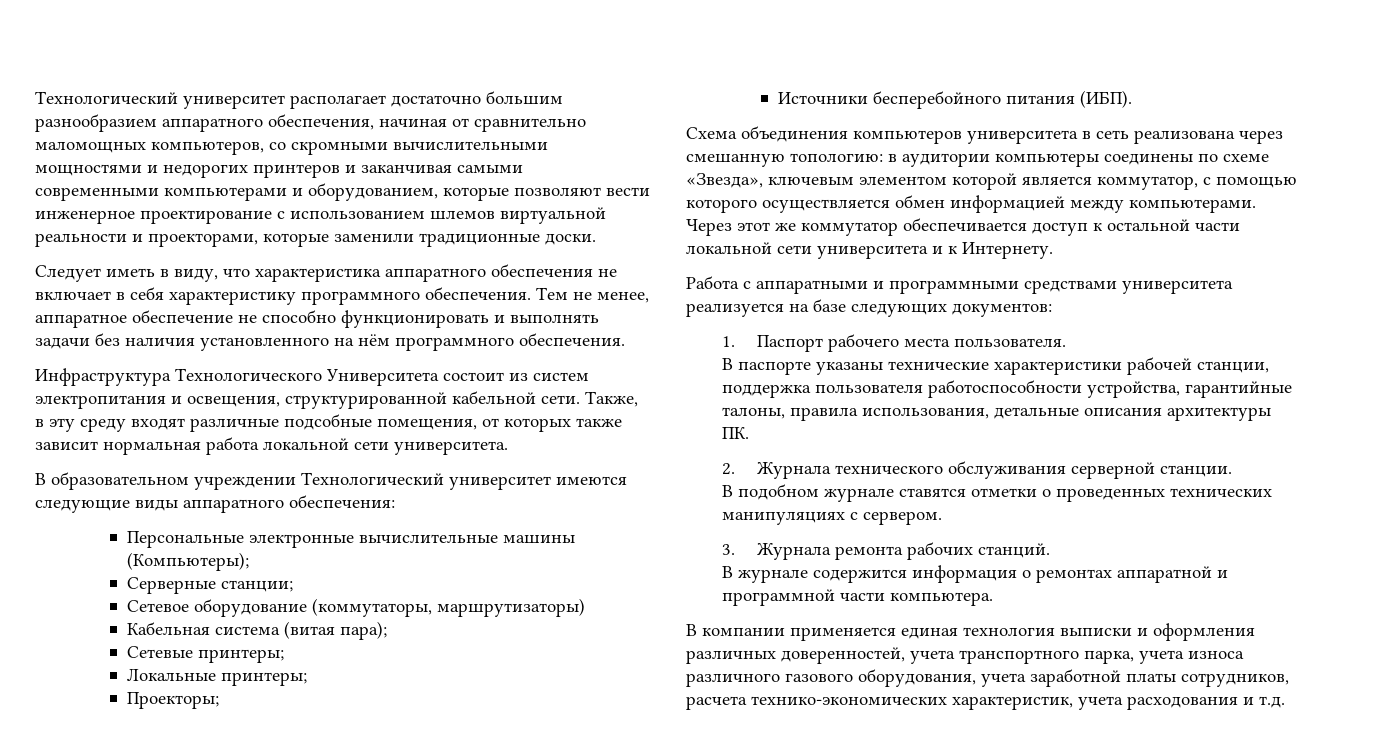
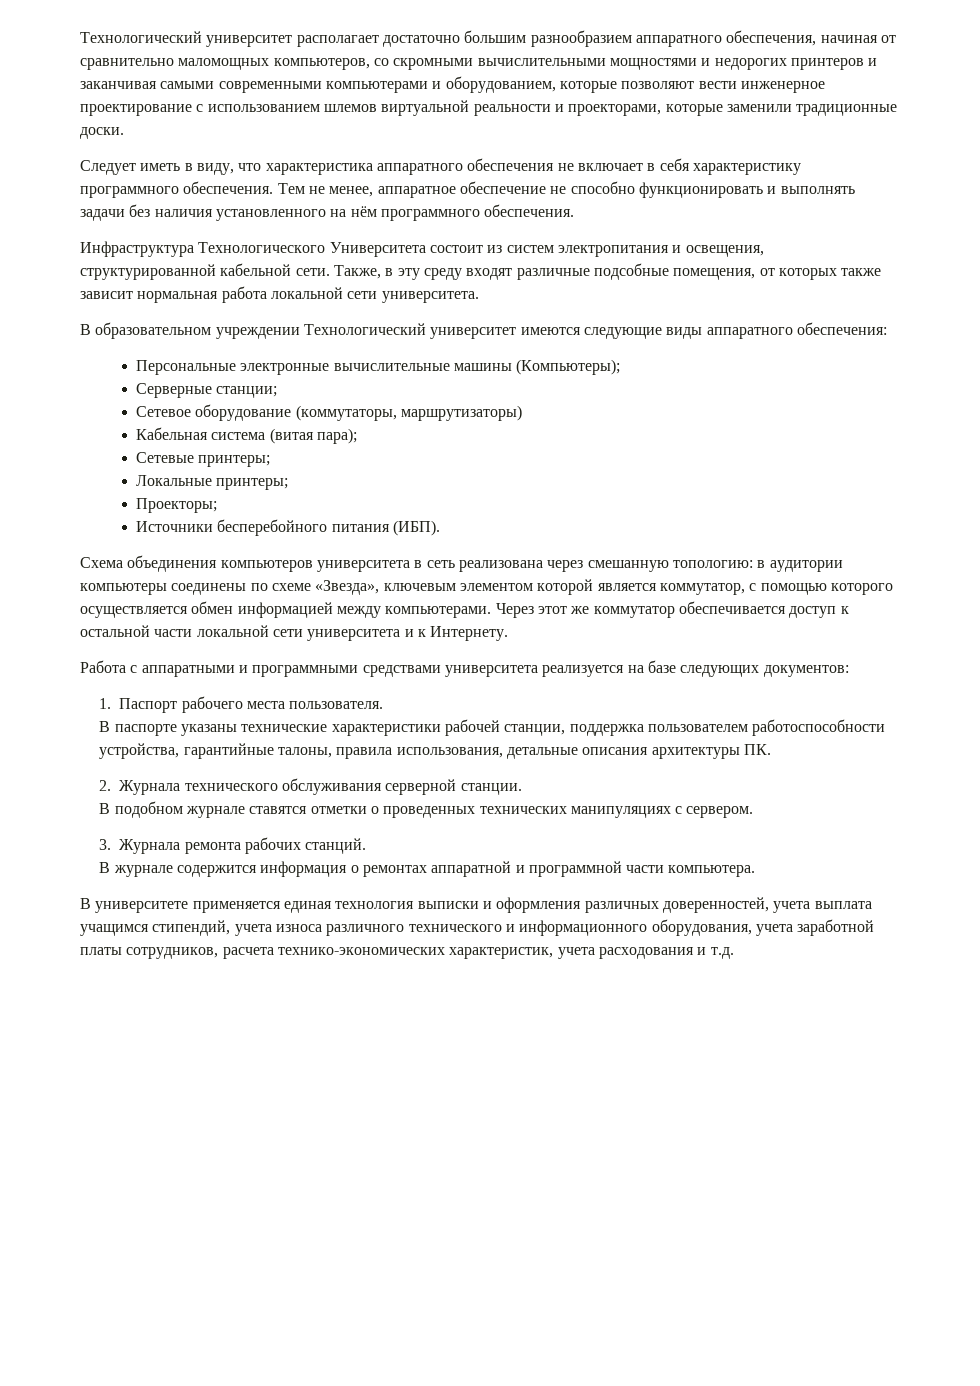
- В паспорте указаны технические характеристики рабочей станции, поддержка пользователя работоспособности устройства, гарантийные талоны, правила использования, детальные описания архитектуры ПК.
+ В паспорте указаны технические характеристики рабочей станции, поддержка пользователем работоспособности устройства, гарантийные талоны, правила использования, детальные описания архитектуры ПК.
- В компании применяется единая технология выписки и оформления различных доверенностей, учета транспортного парка, учета износа различного газового оборудования, учета заработной платы сотрудников, расчета технико-экономических характеристик, учета расходования и т.д.
+ В университете применяется единая технология выписки и оформления различных доверенностей, учета выплата учащимся стипендий, учета износа различного технического и информационного оборудования, учета заработной платы сотрудников, расчета технико-экономических характеристик, учета расходования и т.д.

